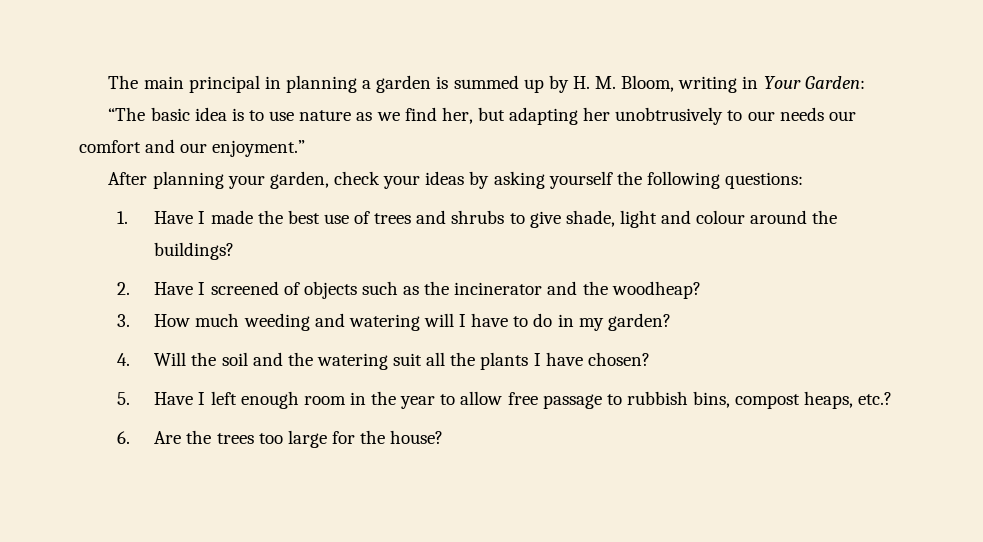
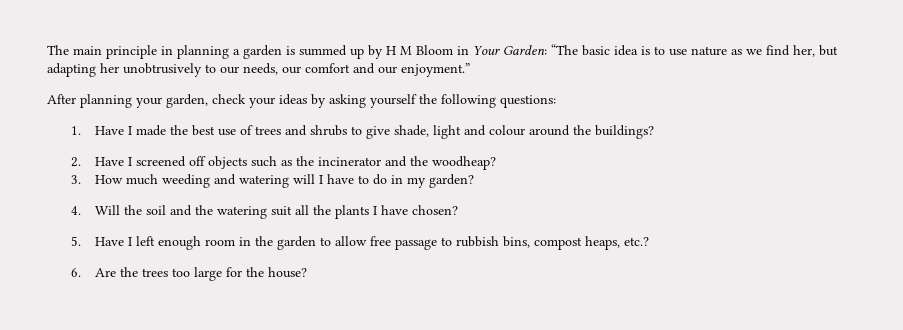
- The main principal in planning a garden is summed up by H. M. Bloom, writing in Your Garden:
- “The basic idea is to use nature as we find her, but adapting her unobtrusively to our needs our comfort and our enjoyment.”
+ The main principle in planning a garden is summed up by H M Bloom in Your Garden: “The basic idea is to use nature as we find her, but adapting her unobtrusively to our needs, our comfort and our enjoyment.”
- 2. Have I screened of objects such as the incinerator and the woodheap?
+ 2. Have I screened off objects such as the incinerator and the woodheap?
- 5. Have I left enough room in the year to allow free passage to rubbish bins, compost heaps, etc.?
+ 5. Have I left enough room in the garden to allow free passage to rubbish bins, compost heaps, etc.?

